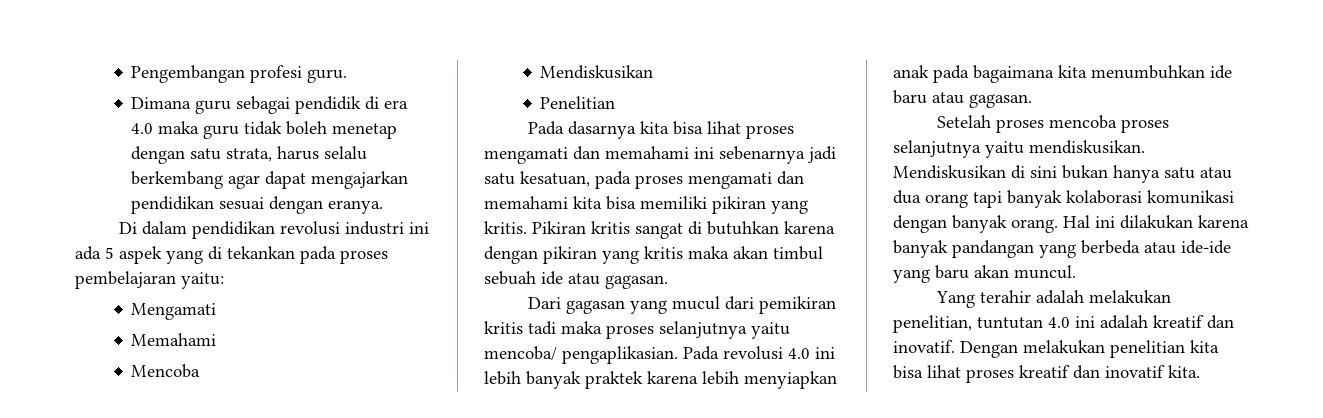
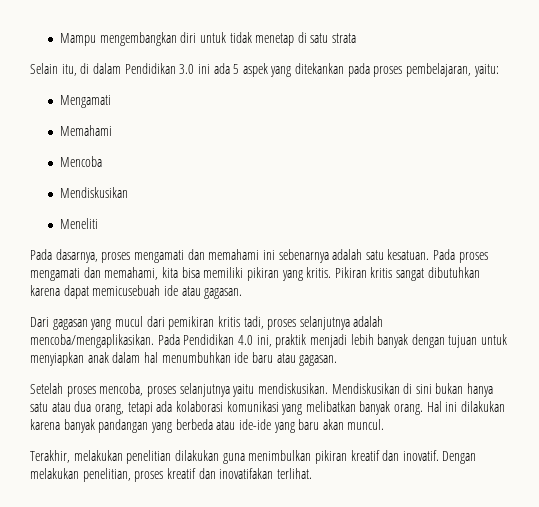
- Pengembangan profesi guru.
- Dimana guru sebagai pendidik di era 4.0 maka guru tidak boleh menetap dengan satu strata, harus selalu berkembang agar dapat mengajarkan pendidikan sesuai dengan eranya.
- Di dalam pendidikan revolusi industri ini ada 5 aspek yang di tekankan pada proses pembelajaran yaitu:
+ Mampu mengembangkan diri untuk tidak menetap di satu strata
+ Selain itu, di dalam Pendidikan 3.0 ini ada 5 aspek yang ditekankan pada proses pembelajaran, yaitu:
- Penelitian
- Pada dasarnya kita bisa lihat proses mengamati dan memahami ini sebenarnya jadi satu kesatuan, pada proses mengamati dan memahami kita bisa memiliki pikiran yang kritis.
+ Meneliti
+ Pada dasarnya, proses mengamati dan memahami ini sebenarnya adalah satu kesatuan. Pada proses mengamati dan memahami, kita bisa memiliki pikiran yang kritis.
- Pikiran kritis sangat di butuhkan karena dengan pikiran yang kritis maka akan timbul sebuah ide atau gagasan.
+ Pikiran kritis sangat dibutuhkan karena dapat memicusebuah ide atau gagasan.
- Dari gagasan yang mucul dari pemikiran kritis tadi maka proses selanjutnya yaitu mencoba/ pengaplikasian. Pada revolusi 4.0 ini lebih banyak praktek karena lebih menyiapkan anak pada bagaimana kita menumbuhkan ide baru atau gagasan.
+ Dari gagasan yang mucul dari pemikiran kritis tadi, proses selanjutnya adalah mencoba/mengaplikasikan. Pada Pendidikan 4.0 ini, praktik menjadi lebih banyak dengan tujuan untuk menyiapkan anak dalam hal menumbuhkan ide baru atau gagasan.
- Setelah proses mencoba proses selanjutnya yaitu mendiskusikan.
+ Setelah proses mencoba, proses selanjutnya yaitu mendiskusikan.
- Mendiskusikan di sini bukan hanya satu atau dua orang tapi banyak kolaborasi komunikasi dengan banyak orang.
+ Mendiskusikan di sini bukan hanya satu atau dua orang, tetapi ada kolaborasi komunikasi yang melibatkan banyak orang.
- Yang terahir adalah melakukan penelitian, tuntutan 4.0 ini adalah kreatif dan inovatif.
+ Terakhir, melakukan penelitian dilakukan guna menimbulkan pikiran kreatif dan inovatif.
- Dengan melakukan penelitian kita bisa lihat proses kreatif dan inovatif kita.
+ Dengan melakukan penelitian, proses kreatif dan inovatifakan terlihat.

